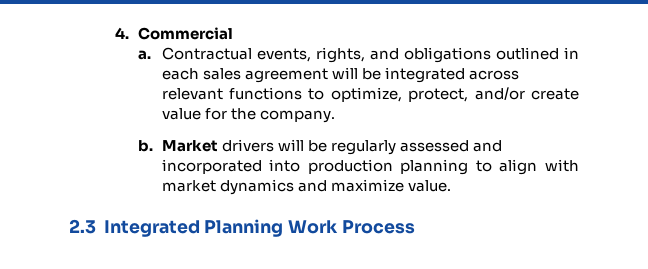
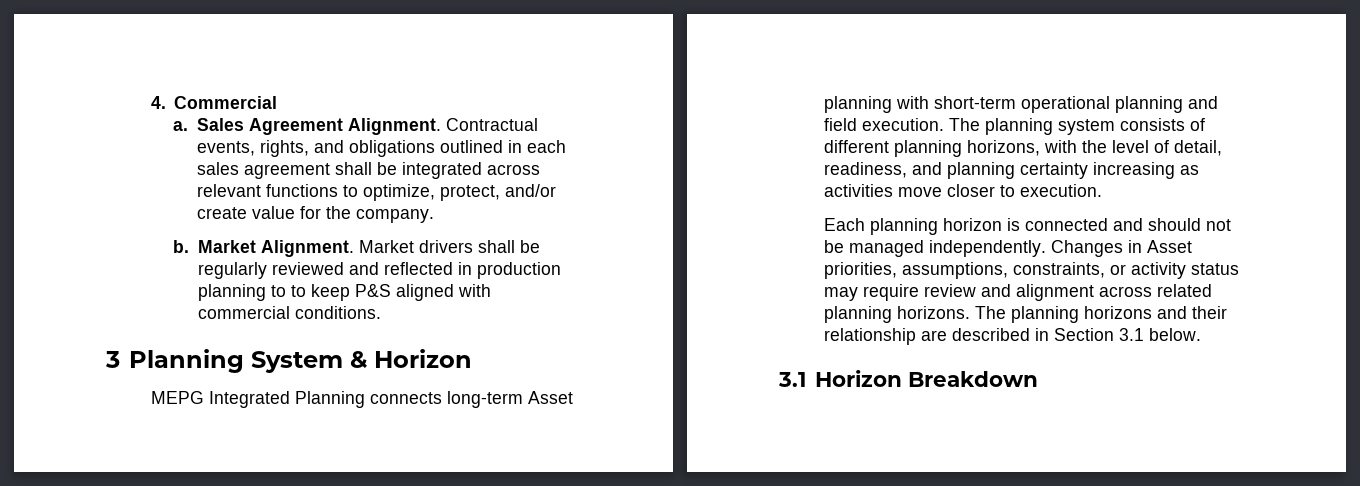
+ Sales Agreement Alignment.
- Contractual events, rights, and obligations outlined in each sales agreement will be integrated across relevant functions to optimize, protect, and/or create value for the company.
+ Contractual events, rights, and obligations outlined in each sales agreement shall be integrated across relevant functions to optimize, protect, and/or create value for the company.
- Market drivers will be regularly assessed and incorporated into production planning to align with market dynamics and maximize value.
- 2.3 Integrated Planning Work Process
+ Market Alignment. Market drivers shall be regularly reviewed and reflected in production planning to to keep P&S aligned with commercial conditions.
+ 3 Planning System & Horizon
+ MEPG Integrated Planning connects long-term Asset planning with short-term operational planning and field execution. The planning system consists of different planning horizons, with the level of detail, readiness, and planning certainty increasing as activities move closer to execution.
+ Each planning horizon is connected and should not be managed independently. Changes in Asset priorities, assumptions, constraints, or activity status may require review and alignment across related planning horizons. The planning horizons and their relationship are described in Section 3.1 below.
+ 3.1 Horizon Breakdown

